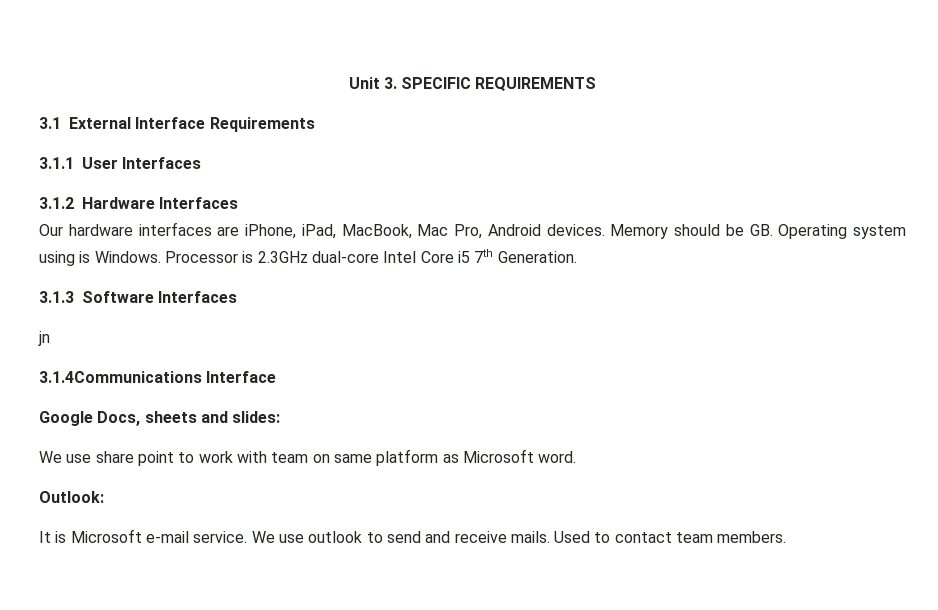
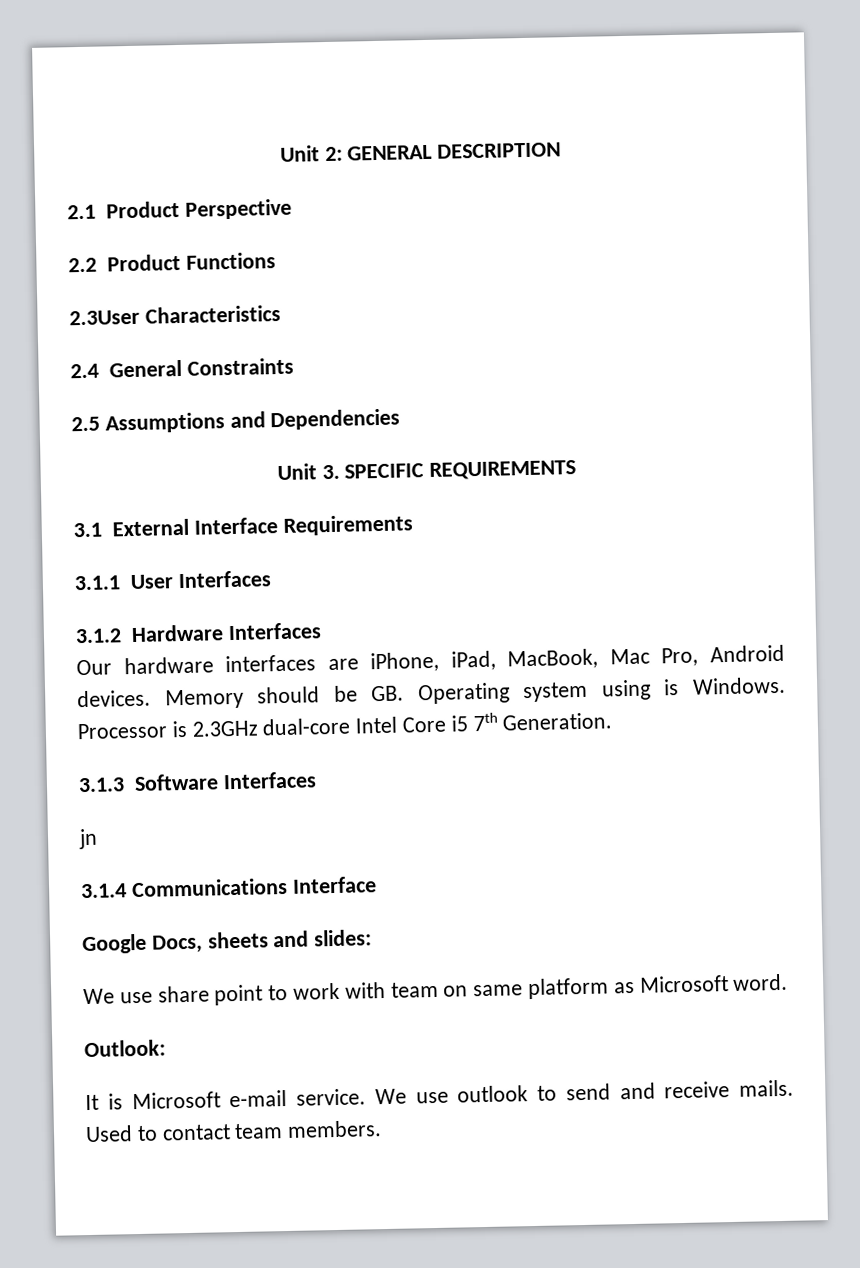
+ Unit 2: GENERAL DESCRIPTION
+ 2.1 Product Perspective
+ 2.2 Product Functions
+ 2.3User Characteristics
+ 2.4 General Constraints
+ 2.5 Assumptions and Dependencies
- 3.1.4Communications Interface
+ 3.1.4 Communications Interface

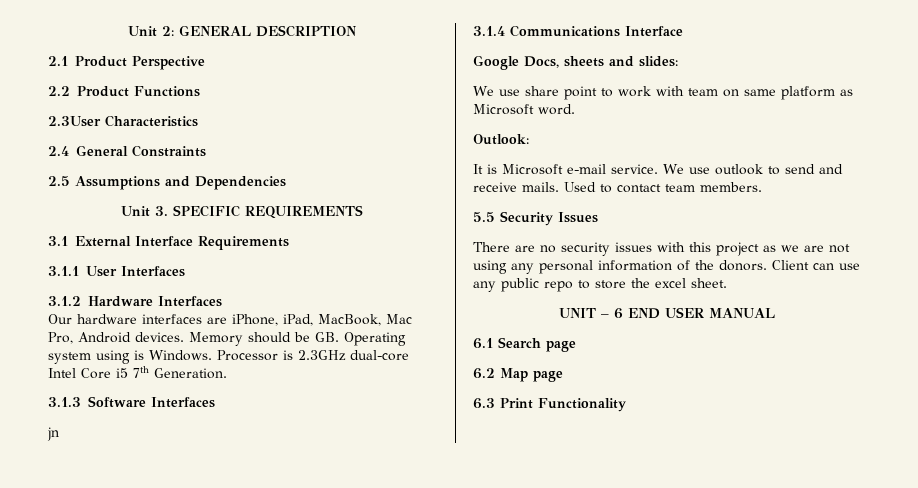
+ 5.5 Security Issues
+ There are no security issues with this project as we are not using any personal information of the donors. Client can use any public repo to store the excel sheet.
+ UNIT – 6 END USER MANUAL
+ 6.1 Search page
+ 6.2 Map page
+ 6.3 Print Functionality

